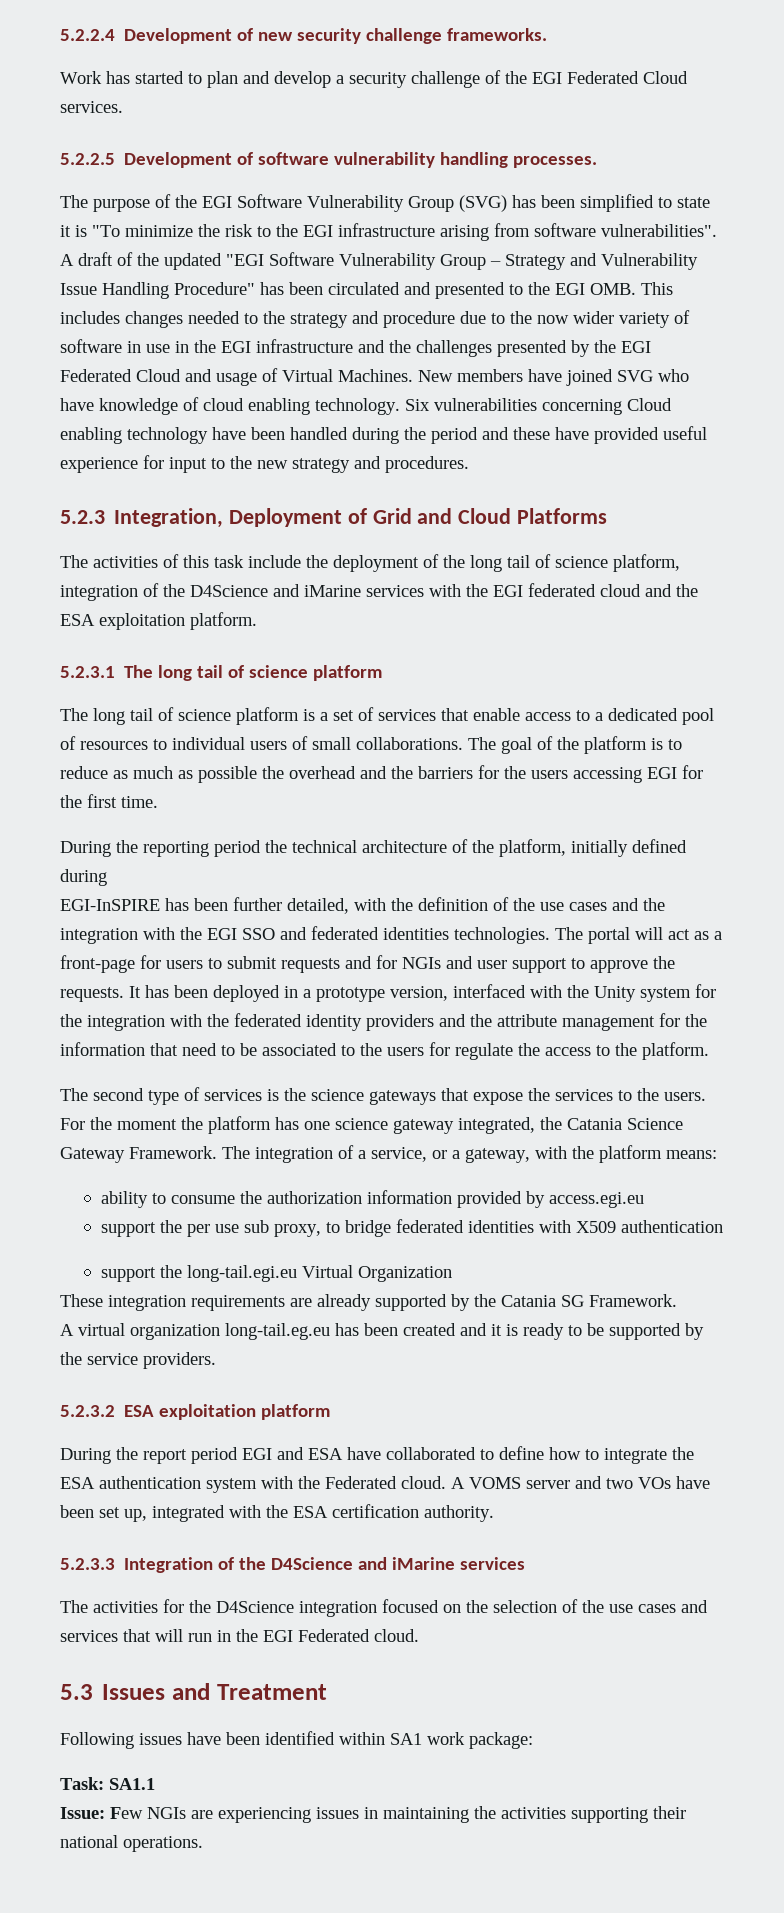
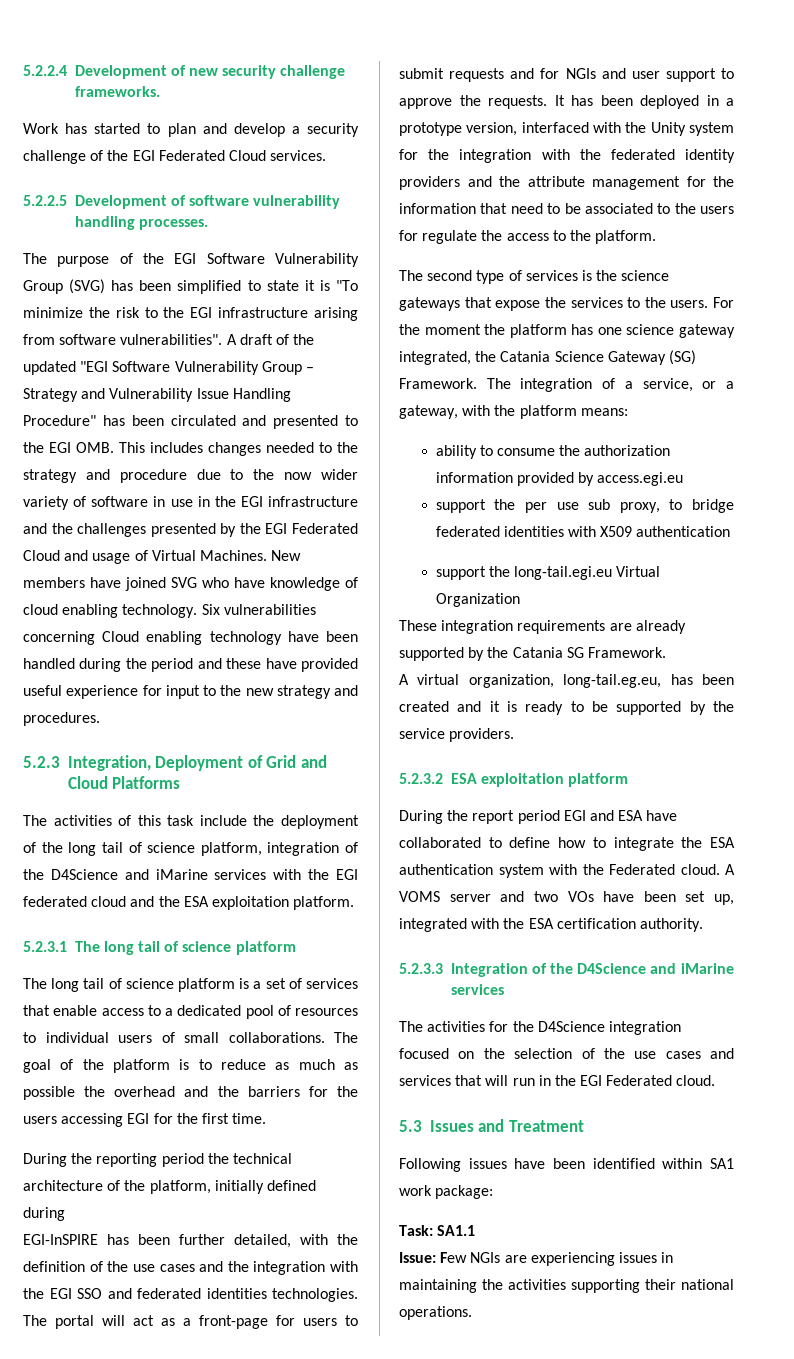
- For the moment the platform has one science gateway integrated, the Catania Science Gateway Framework.
+ For the moment the platform has one science gateway integrated, the Catania Science Gateway (SG) Framework.
- A virtual organization long-tail.eg.eu has been created and it is ready to be supported by the service providers.
+ A virtual organization, long-tail.eg.eu, has been created and it is ready to be supported by the service providers.

